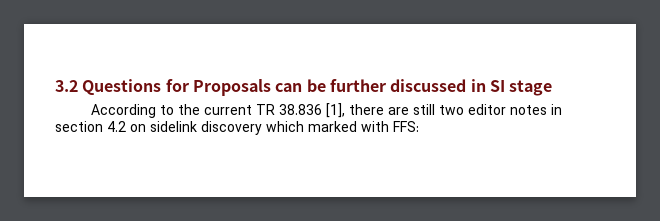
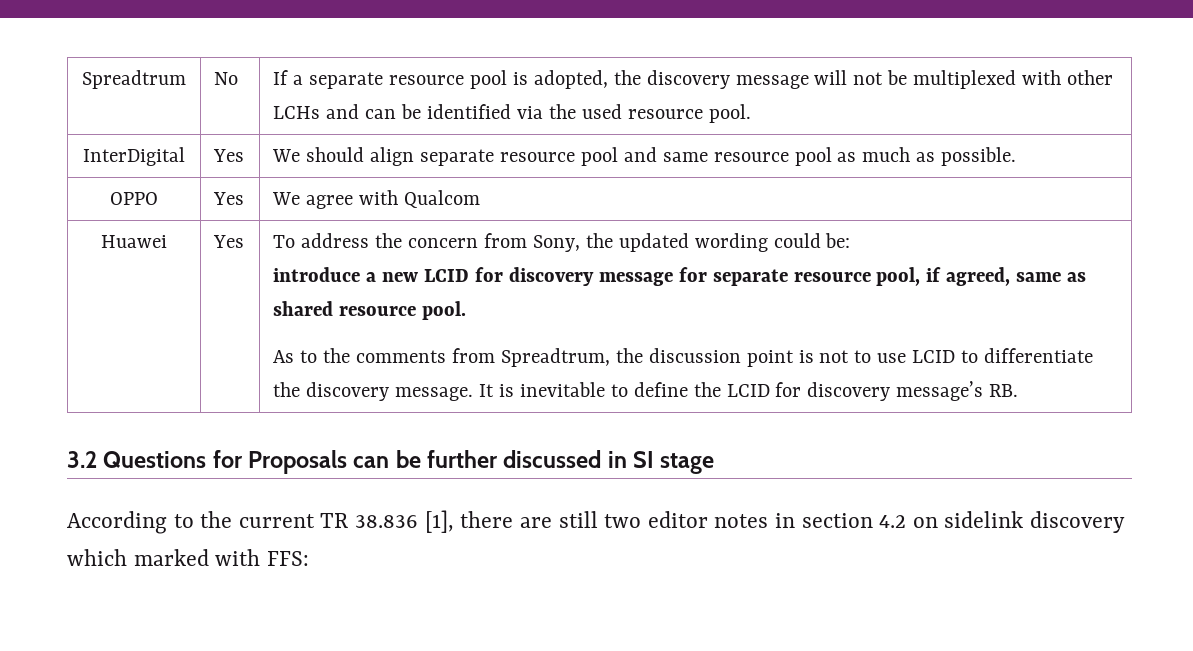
+ Spreadtrum | No | If a separate resource pool is adopted, the discovery message will not be multiplexed with other LCHs and can be identified via the used resource pool.
+ InterDigital | Yes | We should align separate resource pool and same resource pool as much as possible.
+ OPPO | Yes | We agree with Qualcom
+ Huawei | Yes | To address the concern from Sony, the updated wording could be:
+ introduce a new LCID for discovery message for separate resource pool, if agreed, same as shared resource pool.
+ As to the comments from Spreadtrum, the discussion point is not to use LCID to differentiate the discovery message. It is inevitable to define the LCID for discovery message’s RB.

